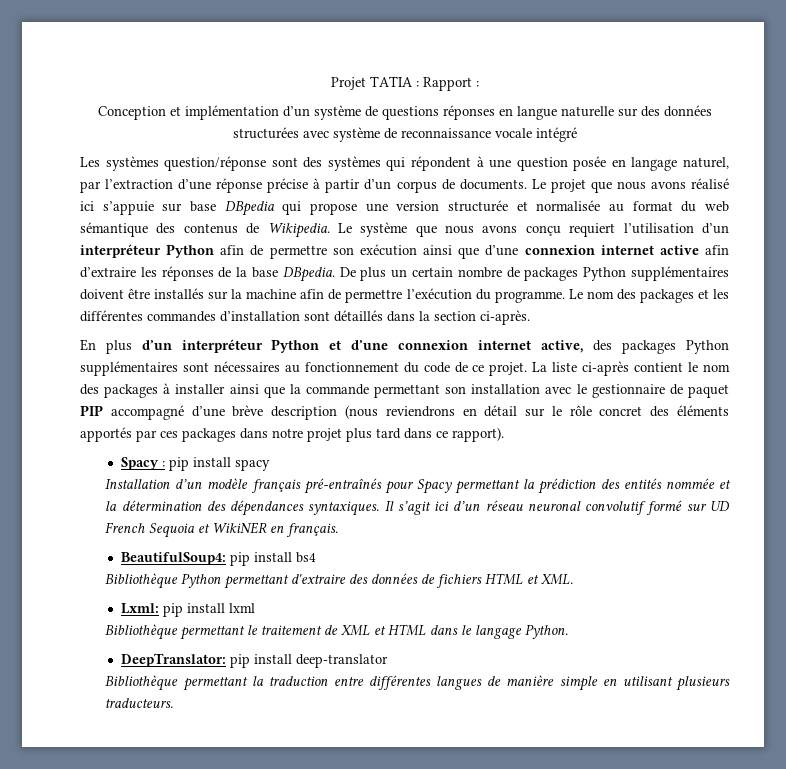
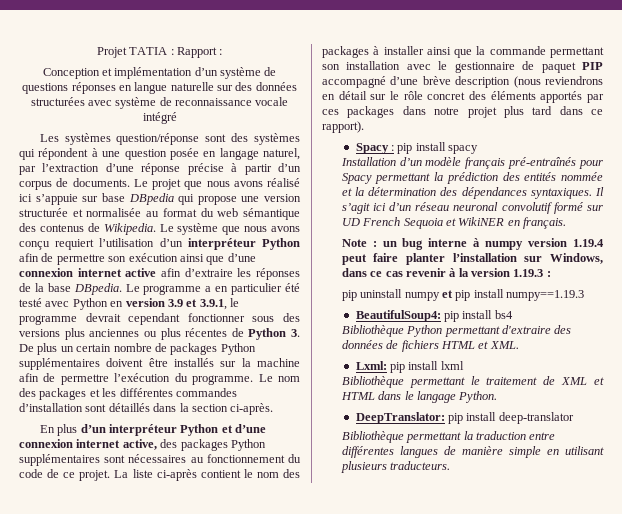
- De plus un certain nombre de packages Python supplémentaires doivent être installés sur la machine afin de permettre l’exécution du programme.
+ Le programme a en particulier été testé avec Python en version 3.9 et 3.9.1, le programme devrait cependant fonctionner sous des versions plus anciennes ou plus récentes de Python 3. De plus un certain nombre de packages Python supplémentaires doivent être installés sur la machine afin de permettre l’exécution du programme.
+ Note : un bug interne à numpy version 1.19.4 peut faire planter l’installation sur Windows, dans ce cas revenir à la version 1.19.3 :
+ pip uninstall numpy et pip install numpy==1.19.3

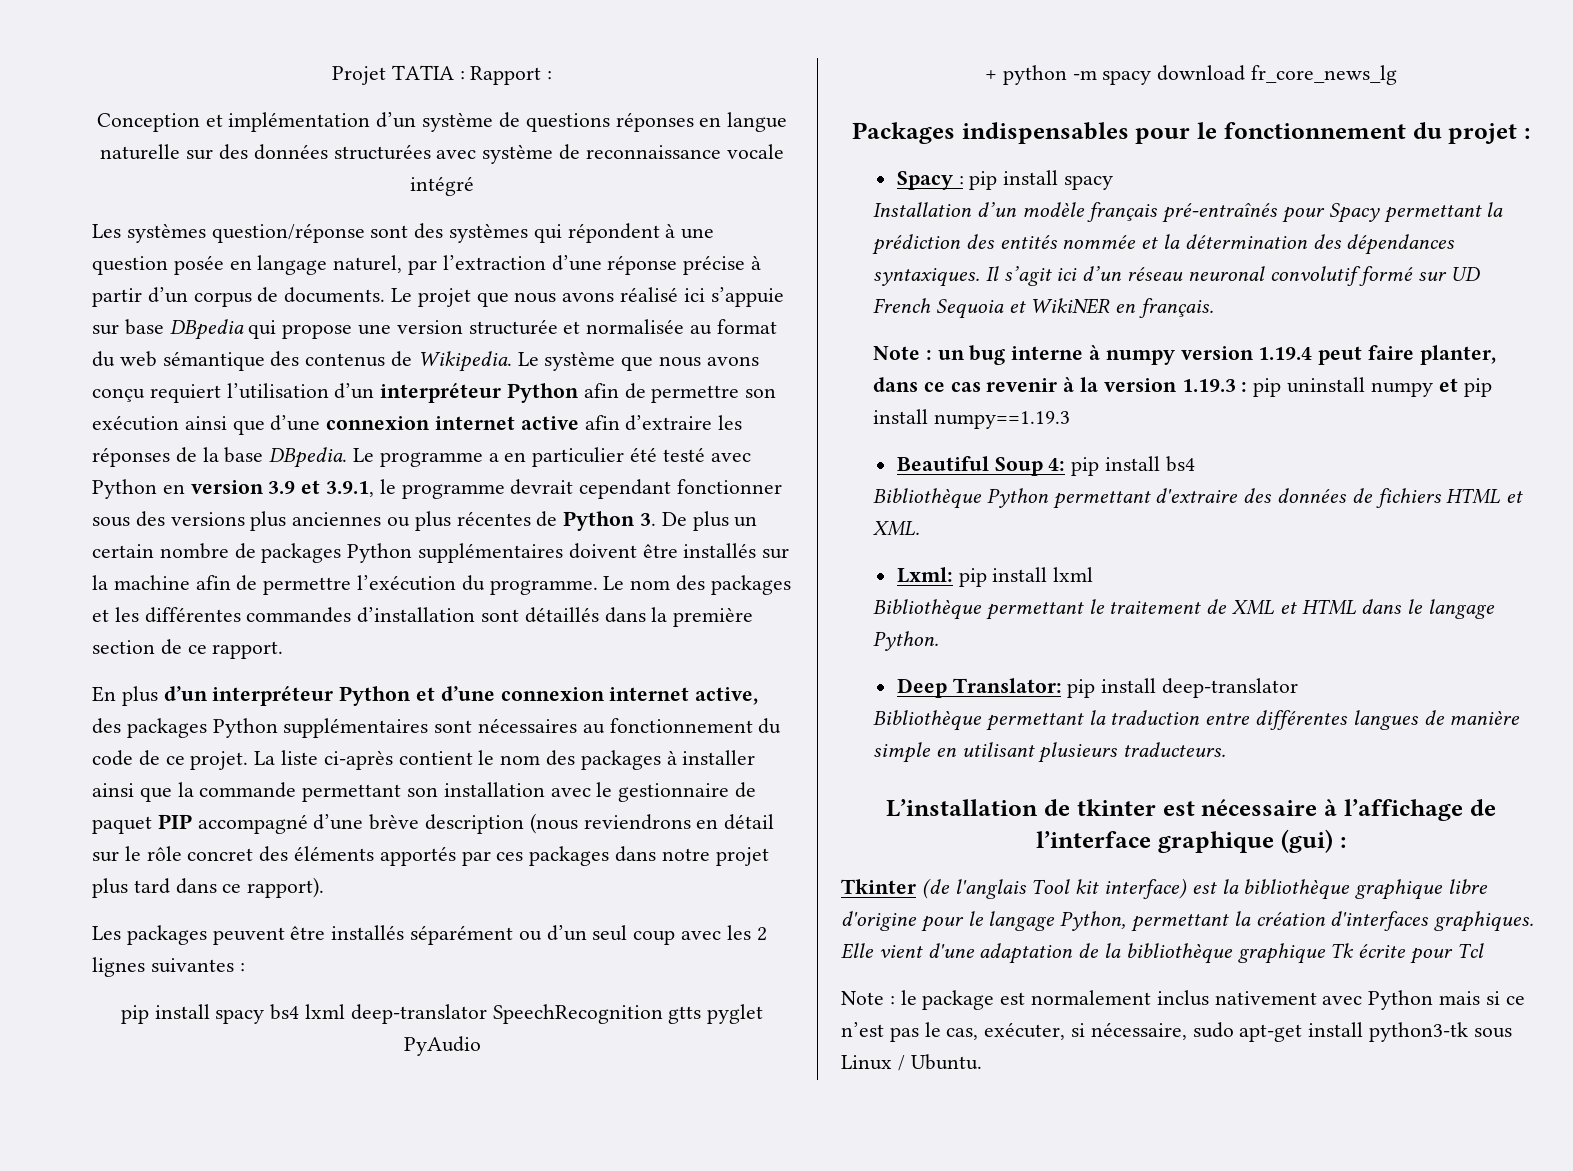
- Le nom des packages et les différentes commandes d’installation sont détaillés dans la section ci-après.
+ Le nom des packages et les différentes commandes d’installation sont détaillés dans la première section de ce rapport.
+ Les packages peuvent être installés séparément ou d’un seul coup avec les 2 lignes suivantes :
+ pip install spacy bs4 lxml deep-translator SpeechRecognition gtts pyglet PyAudio
+ + python -m spacy download fr_core_news_lg
+ Packages indispensables pour le fonctionnement du projet :
- Note : un bug interne à numpy version 1.19.4 peut faire planter l’installation sur Windows, dans ce cas revenir à la version 1.19.3 :
- pip uninstall numpy et pip install numpy==1.19.3
+ Note : un bug interne à numpy version 1.19.4 peut faire planter, dans ce cas revenir à la version 1.19.3 : pip uninstall numpy et pip install numpy==1.19.3
- BeautifulSoup4: pip install bs4
+ Beautiful Soup 4: pip install bs4
- DeepTranslator: pip install deep-translator
+ Deep Translator: pip install deep-translator
+ L’installation de tkinter est nécessaire à l’affichage de l’interface graphique (gui) :
+ Tkinter (de l'anglais Tool kit interface) est la bibliothèque graphique libre d'origine pour le langage Python, permettant la création d'interfaces graphiques. Elle vient d'une adaptation de la bibliothèque graphique Tk écrite pour Tcl
+ Note : le package est normalement inclus nativement avec Python mais si ce n’est pas le cas, exécuter, si nécessaire, sudo apt-get install python3-tk sous Linux / Ubuntu.

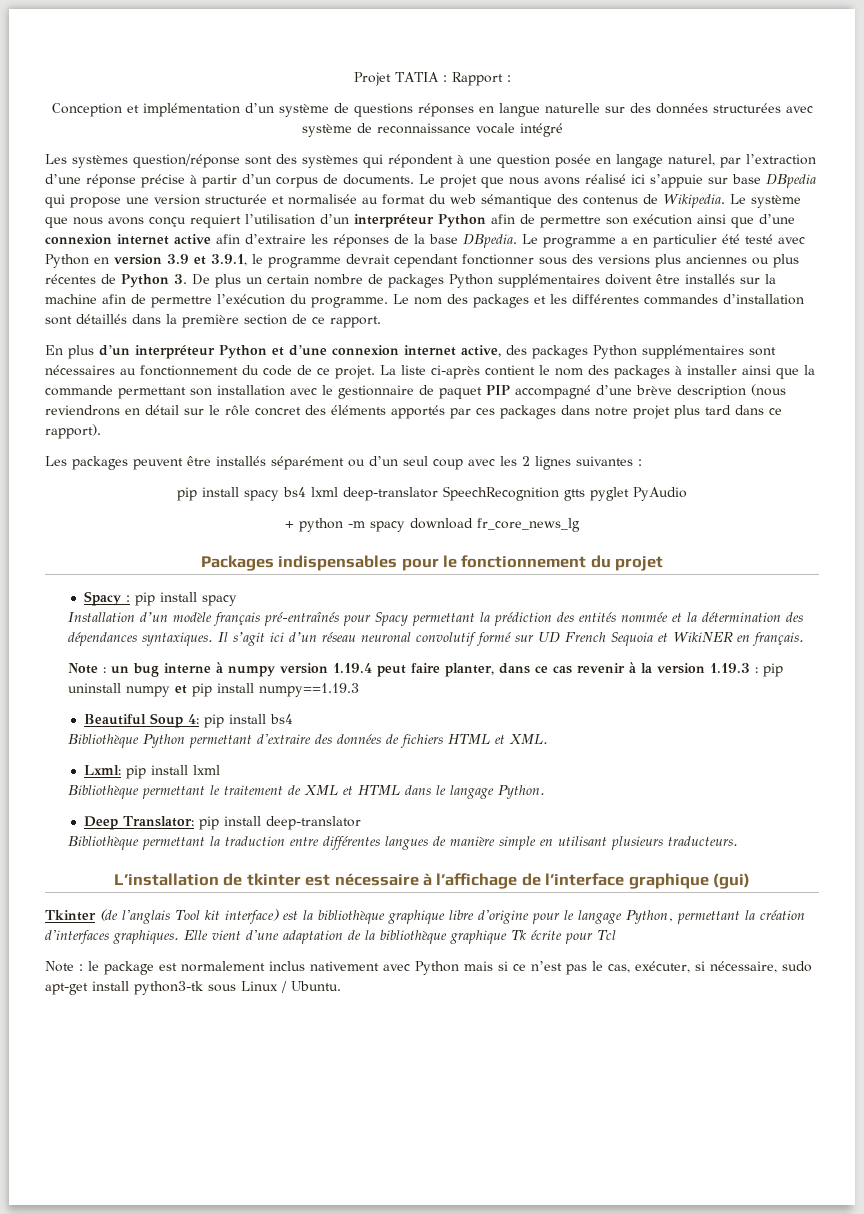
- Packages indispensables pour le fonctionnement du projet :
+ Packages indispensables pour le fonctionnement du projet
- L’installation de tkinter est nécessaire à l’affichage de l’interface graphique (gui) :
+ L’installation de tkinter est nécessaire à l’affichage de l’interface graphique (gui)

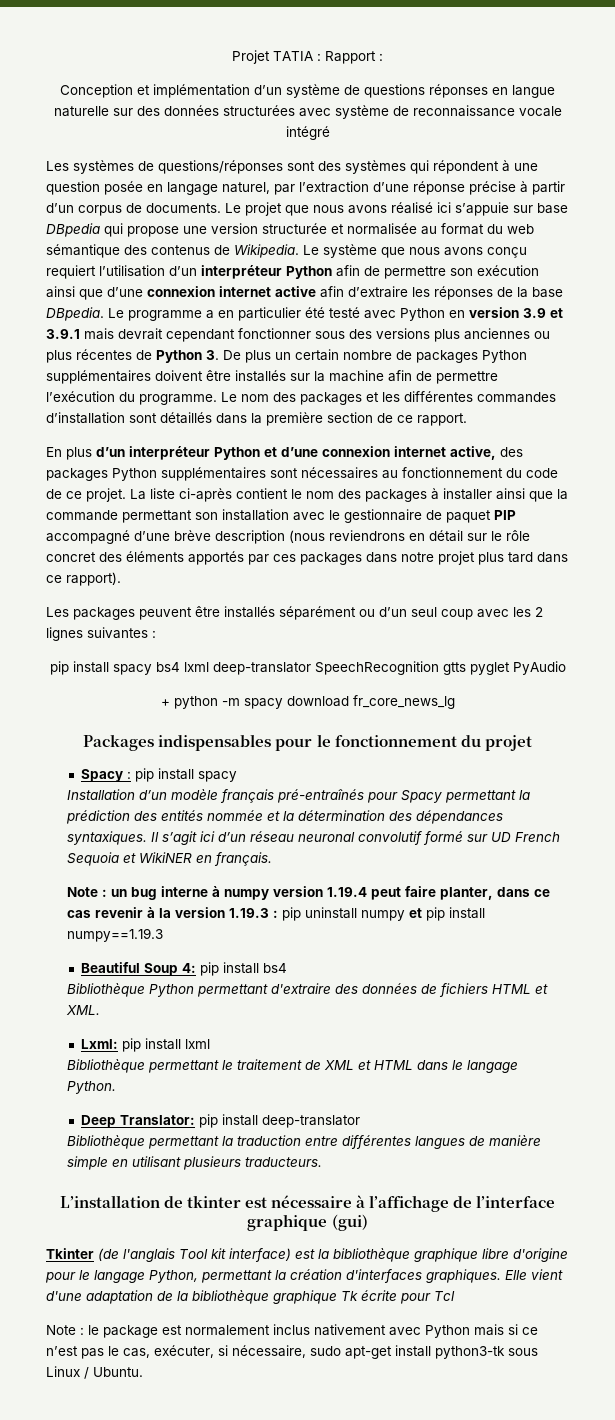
- Les systèmes question/réponse sont des systèmes qui répondent à une question posée en langage naturel, par l’extraction d’une réponse précise à partir d’un corpus de documents.
+ Les systèmes de questions/réponses sont des systèmes qui répondent à une question posée en langage naturel, par l’extraction d’une réponse précise à partir d’un corpus de documents.
- Le programme a en particulier été testé avec Python en version 3.9 et 3.9.1, le programme devrait cependant fonctionner sous des versions plus anciennes ou plus récentes de Python 3. De plus un certain nombre de packages Python supplémentaires doivent être installés sur la machine afin de permettre l’exécution du programme.
+ Le programme a en particulier été testé avec Python en version 3.9 et 3.9.1 mais devrait cependant fonctionner sous des versions plus anciennes ou plus récentes de Python 3. De plus un certain nombre de packages Python supplémentaires doivent être installés sur la machine afin de permettre l’exécution du programme.

